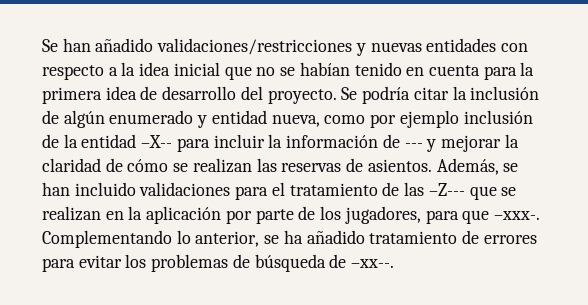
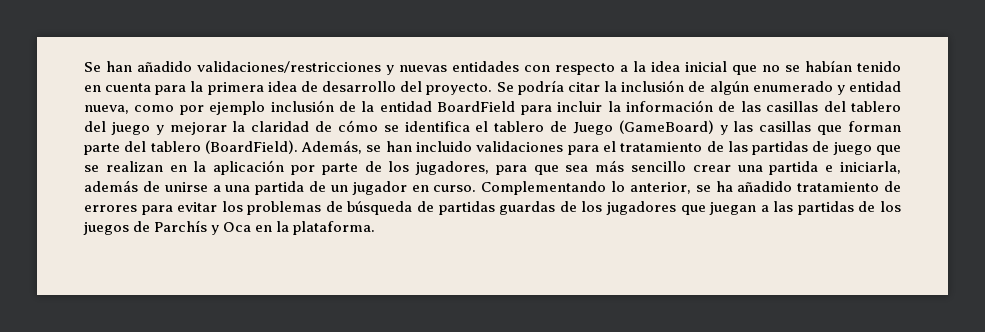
- Se podría citar la inclusión de algún enumerado y entidad nueva, como por ejemplo inclusión de la entidad –X-- para incluir la información de --- y mejorar la claridad de cómo se realizan las reservas de asientos.
+ Se podría citar la inclusión de algún enumerado y entidad nueva, como por ejemplo inclusión de la entidad BoardField para incluir la información de las casillas del tablero del juego y mejorar la claridad de cómo se identifica el tablero de Juego (GameBoard) y las casillas que forman parte del tablero (BoardField).
- Además, se han incluido validaciones para el tratamiento de las –Z--- que se realizan en la aplicación por parte de los jugadores, para que –xxx-.
+ Además, se han incluido validaciones para el tratamiento de las partidas de juego que se realizan en la aplicación por parte de los jugadores, para que sea más sencillo crear una partida e iniciarla, además de unirse a una partida de un jugador en curso.
- Complementando lo anterior, se ha añadido tratamiento de errores para evitar los problemas de búsqueda de –xx--.
+ Complementando lo anterior, se ha añadido tratamiento de errores para evitar los problemas de búsqueda de partidas guardas de los jugadores que juegan a las partidas de los juegos de Parchís y Oca en la plataforma.

